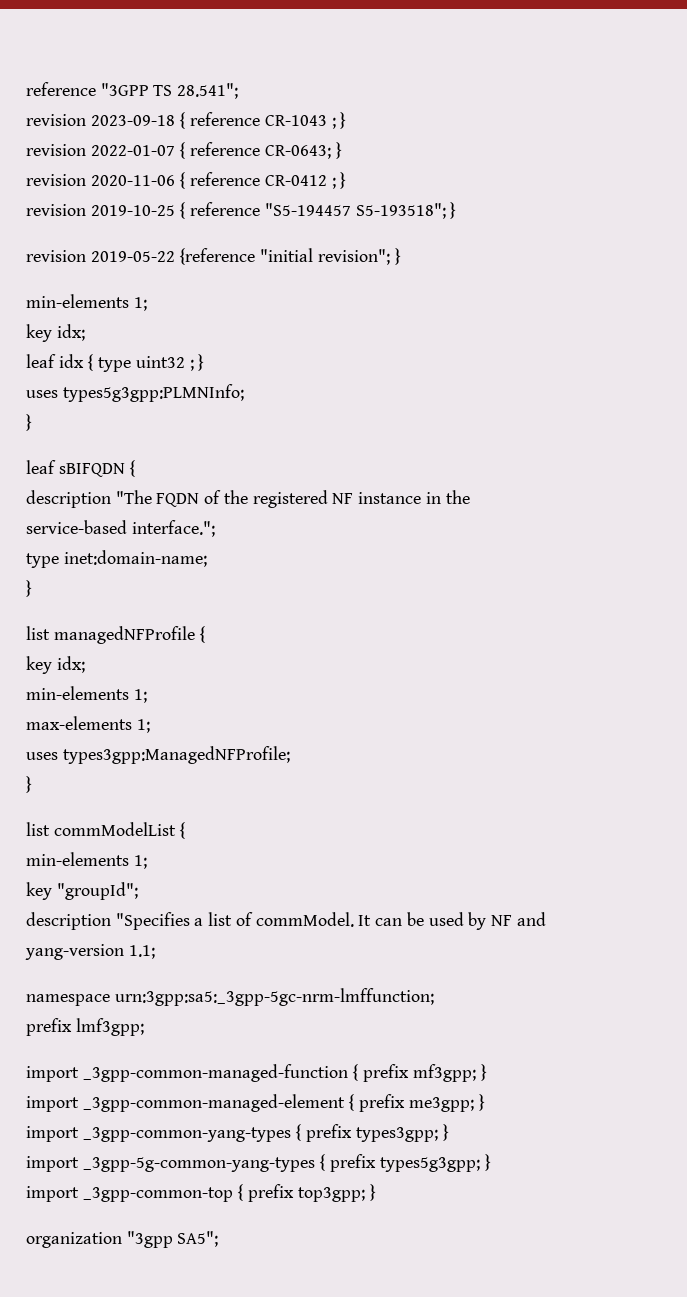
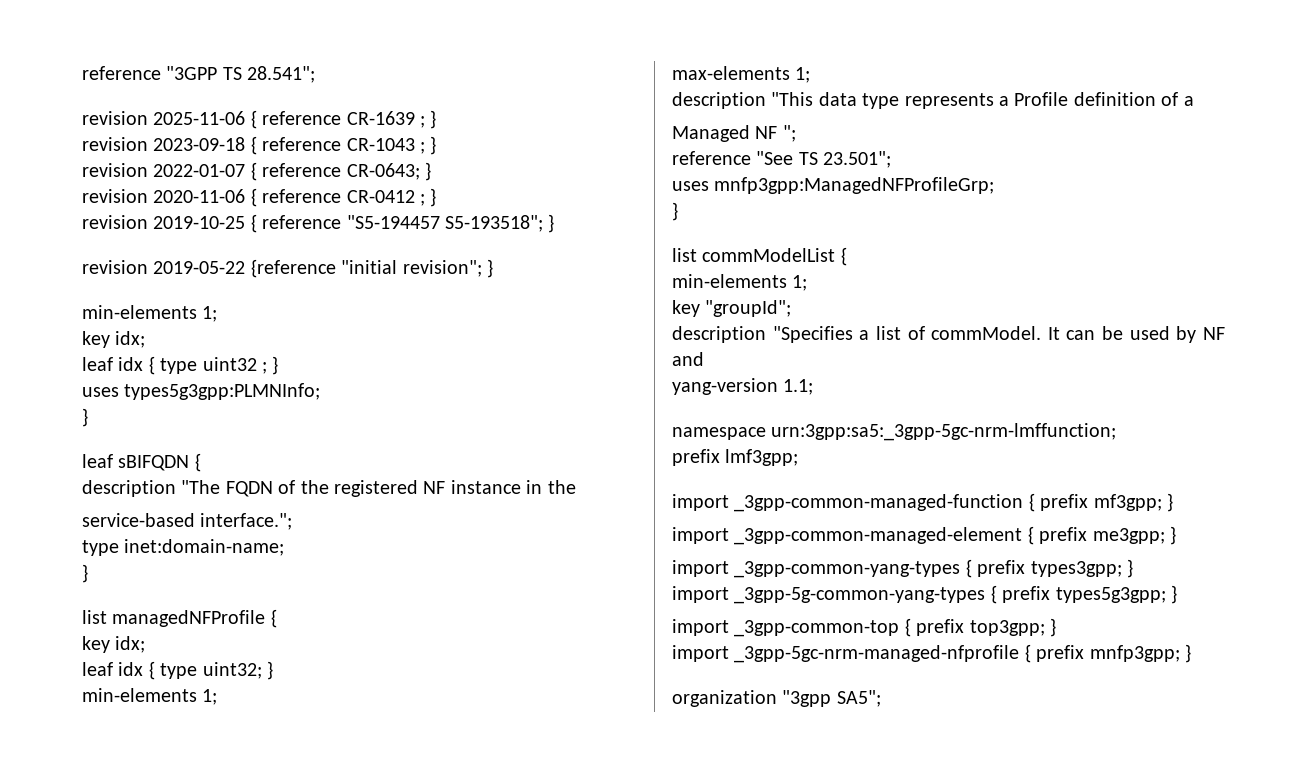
+ revision 2025-11-06 { reference CR-1639 ; }
  list managedNFProfile {
  key idx;
+ leaf idx { type uint32; }
  min-elements 1;
  max-elements 1;
- uses types3gpp:ManagedNFProfile;
+ description "This data type represents a Profile definition of a
+ Managed NF ";
+ reference "See TS 23.501";
+ uses mnfp3gpp:ManagedNFProfileGrp;
+ import _3gpp-5gc-nrm-managed-nfprofile { prefix mnfp3gpp; }

